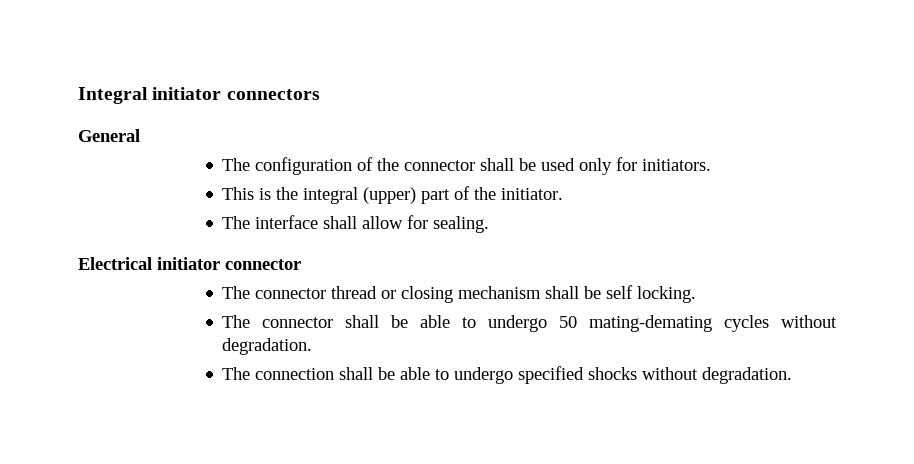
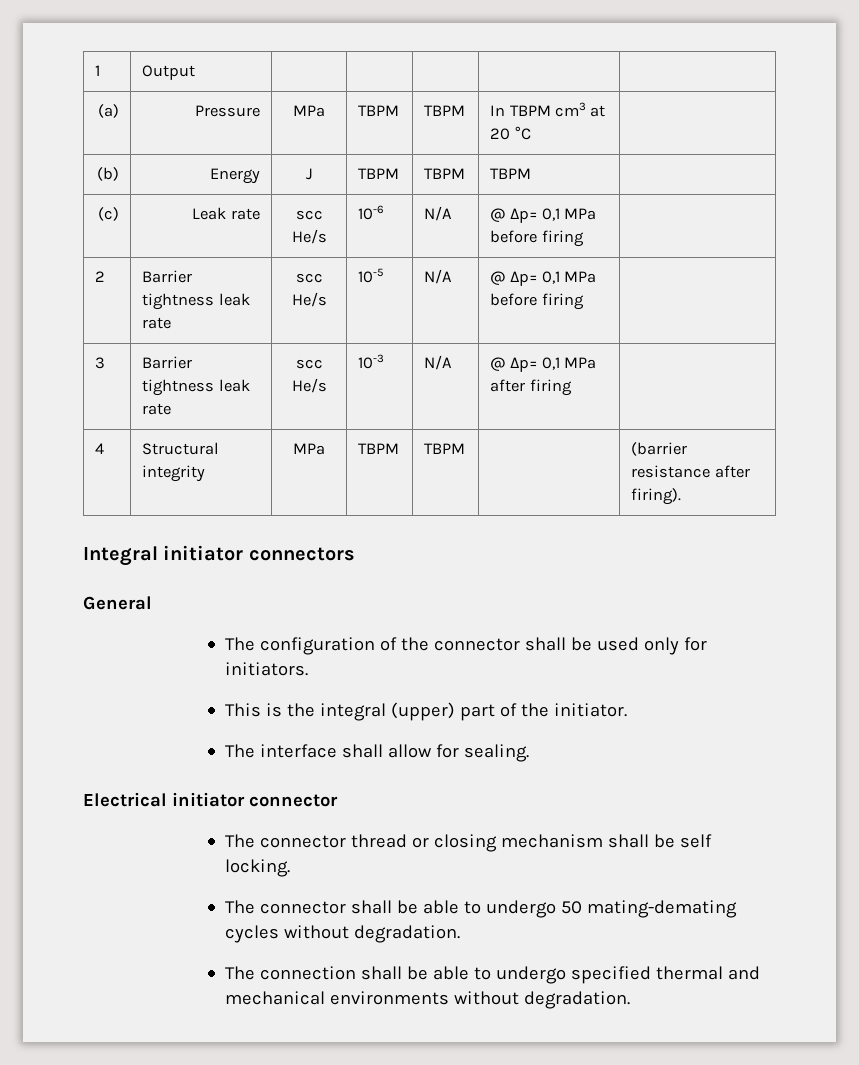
+ 1 | Output | | | | |
+ (a) | Pressure | MPa | TBPM | TBPM | In TBPM cm3 at 20 °C |
+ (b) | Energy | J | TBPM | TBPM | TBPM |
+ (c) | Leak rate | scc He/s | 10-6 | N/A | @ Δp= 0,1 MPa before firing |
+ 2 | Barrier tightness leak rate | scc He/s | 10-5 | N/A | @ Δp= 0,1 MPa before firing |
+ 3 | Barrier tightness leak rate | scc He/s | 10-3 | N/A | @ Δp= 0,1 MPa after firing |
+ 4 | Structural integrity | MPa | TBPM | TBPM | | (barrier resistance after firing).
- The connection shall be able to undergo specified shocks without degradation.
+ The connection shall be able to undergo specified thermal and mechanical environments without degradation.

